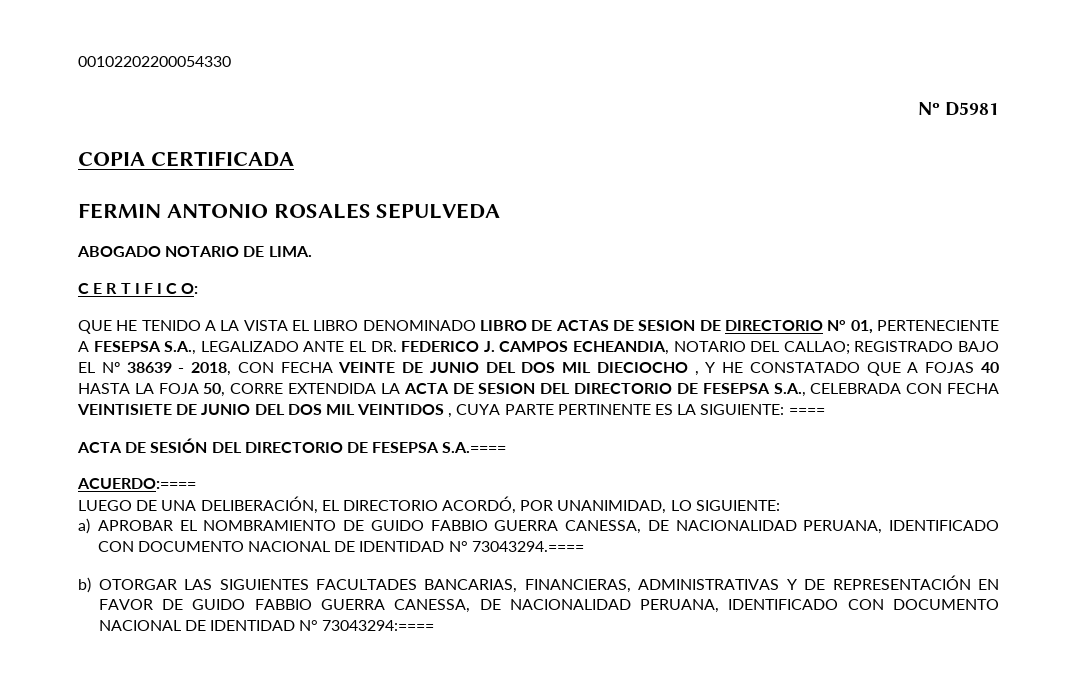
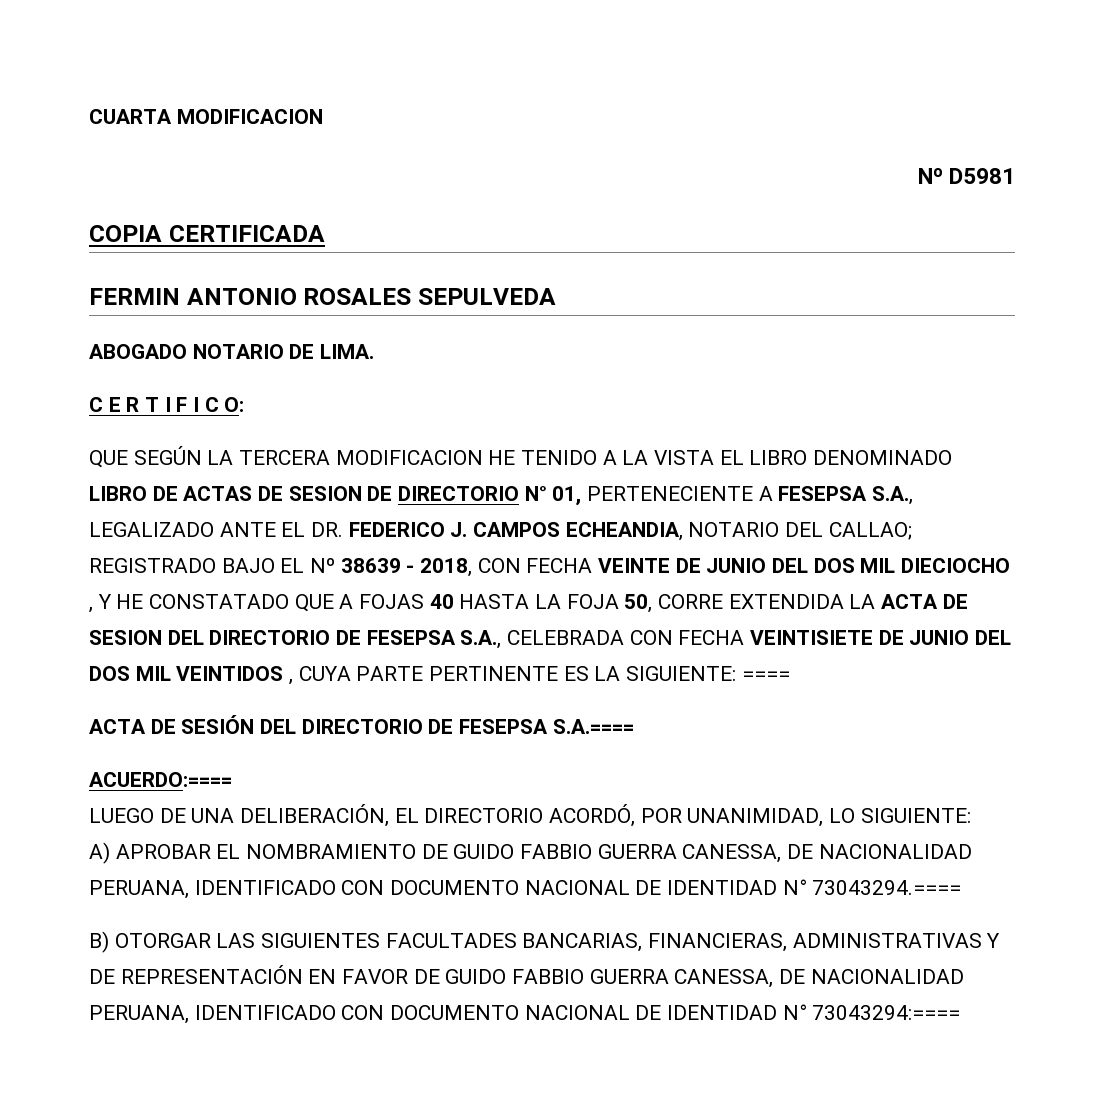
- 00102202200054330
+ CUARTA MODIFICACION
- QUE HE TENIDO A LA VISTA EL LIBRO DENOMINADO LIBRO DE ACTAS DE SESION DE DIRECTORIO N° 01, PERTENECIENTE A FESEPSA S.A., LEGALIZADO ANTE EL DR. FEDERICO J. CAMPOS ECHEANDIA, NOTARIO DEL CALLAO;
+ QUE SEGÚN LA TERCERA MODIFICACION HE TENIDO A LA VISTA EL LIBRO DENOMINADO LIBRO DE ACTAS DE SESION DE DIRECTORIO N° 01, PERTENECIENTE A FESEPSA S.A., LEGALIZADO ANTE EL DR. FEDERICO J. CAMPOS ECHEANDIA, NOTARIO DEL CALLAO;
- a) APROBAR EL NOMBRAMIENTO DE GUIDO FABBIO GUERRA CANESSA, DE NACIONALIDAD PERUANA, IDENTIFICADO CON DOCUMENTO NACIONAL DE IDENTIDAD N° 73043294.====
+ A) APROBAR EL NOMBRAMIENTO DE GUIDO FABBIO GUERRA CANESSA, DE NACIONALIDAD PERUANA, IDENTIFICADO CON DOCUMENTO NACIONAL DE IDENTIDAD N° 73043294.====
- b) OTORGAR LAS SIGUIENTES FACULTADES BANCARIAS, FINANCIERAS, ADMINISTRATIVAS Y DE REPRESENTACIÓN EN FAVOR DE GUIDO FABBIO GUERRA CANESSA, DE NACIONALIDAD PERUANA, IDENTIFICADO CON DOCUMENTO NACIONAL DE IDENTIDAD N° 73043294:====
+ B) OTORGAR LAS SIGUIENTES FACULTADES BANCARIAS, FINANCIERAS, ADMINISTRATIVAS Y DE REPRESENTACIÓN EN FAVOR DE GUIDO FABBIO GUERRA CANESSA, DE NACIONALIDAD PERUANA, IDENTIFICADO CON DOCUMENTO NACIONAL DE IDENTIDAD N° 73043294:====

